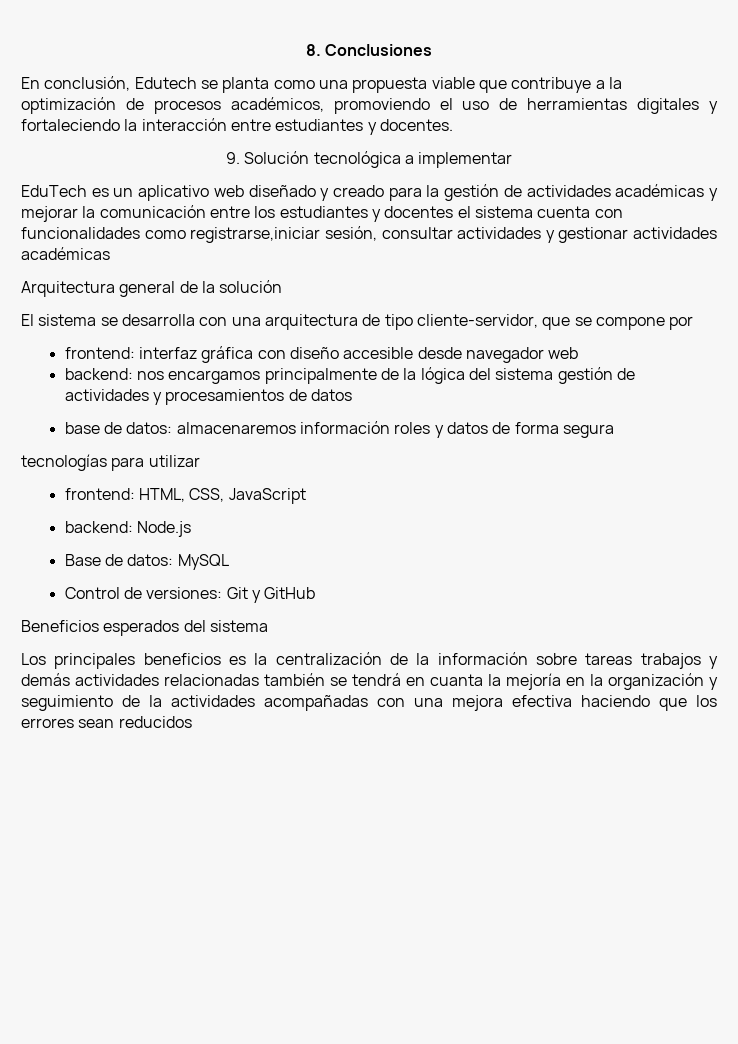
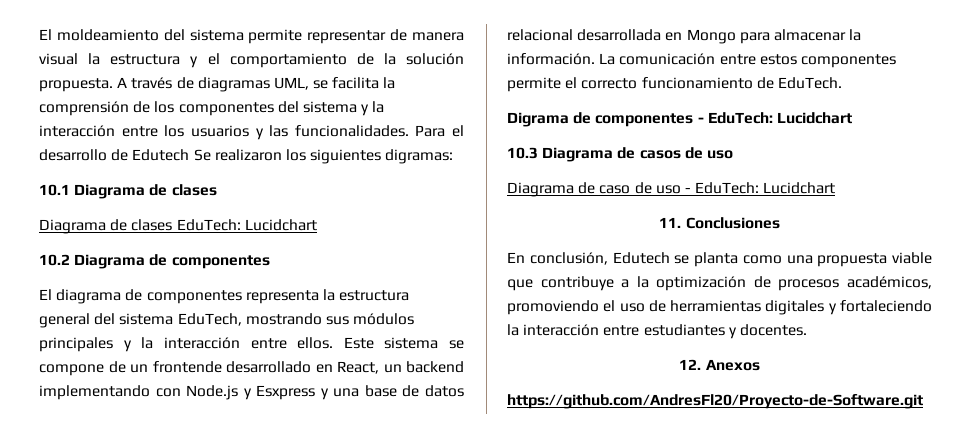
- 8. Conclusiones
+ El moldeamiento del sistema permite representar de manera visual la estructura y el comportamiento de la solución propuesta. A través de diagramas UML, se facilita la comprensión de los componentes del sistema y la interacción entre los usuarios y las funcionalidades. Para el desarrollo de Edutech Se realizaron los siguientes digramas:
+ 10.1 Diagrama de clases
+ Diagrama de clases EduTech: Lucidchart
+ 10.2 Diagrama de componentes
+ El diagrama de componentes representa la estructura general del sistema EduTech, mostrando sus módulos principales y la interacción entre ellos. Este sistema se compone de un frontende desarrollado en React, un backend implementando con Node.js y Esxpress y una base de datos relacional desarrollada en Mongo para almacenar la información. La comunicación entre estos componentes permite el correcto funcionamiento de EduTech.
+ Digrama de componentes - EduTech: Lucidchart
+ 10.3 Diagrama de casos de uso
+ Diagrama de caso de uso - EduTech: Lucidchart
+ 11. Conclusiones
- 9. Solución tecnológica a implementar
- EduTech es un aplicativo web diseñado y creado para la gestión de actividades académicas y mejorar la comunicación entre los estudiantes y docentes el sistema cuenta con funcionalidades como registrarse,iniciar sesión, consultar actividades y gestionar actividades académicas
- Arquitectura general de la solución
- El sistema se desarrolla con una arquitectura de tipo cliente-servidor, que se compone por
- frontend: interfaz gráfica con diseño accesible desde navegador web
- backend: nos encargamos principalmente de la lógica del sistema gestión de actividades y procesamientos de datos
- base de datos: almacenaremos información roles y datos de forma segura
- tecnologías para utilizar
- frontend: HTML, CSS, JavaScript
- backend: Node.js
- Base de datos: MySQL
- Control de versiones: Git y GitHub
- Beneficios esperados del sistema
- Los principales beneficios es la centralización de la información sobre tareas trabajos y demás actividades relacionadas también se tendrá en cuanta la mejoría en la organización y seguimiento de la actividades acompañadas con una mejora efectiva haciendo que los errores sean reducidos
+ 12. Anexos
+ https://github.com/AndresFl20/Proyecto-de-Software.git

